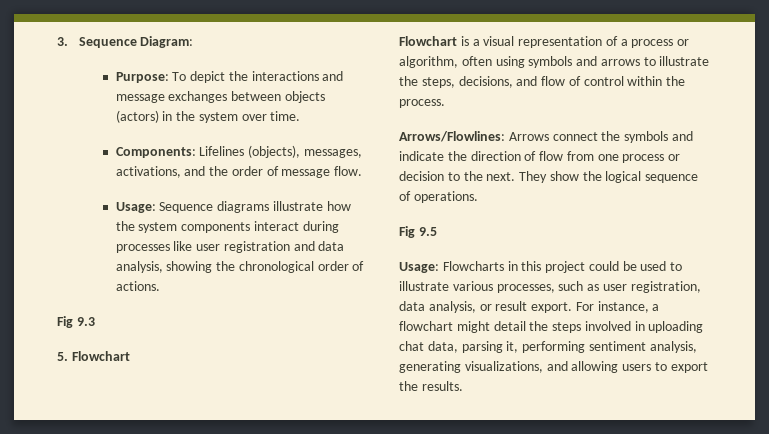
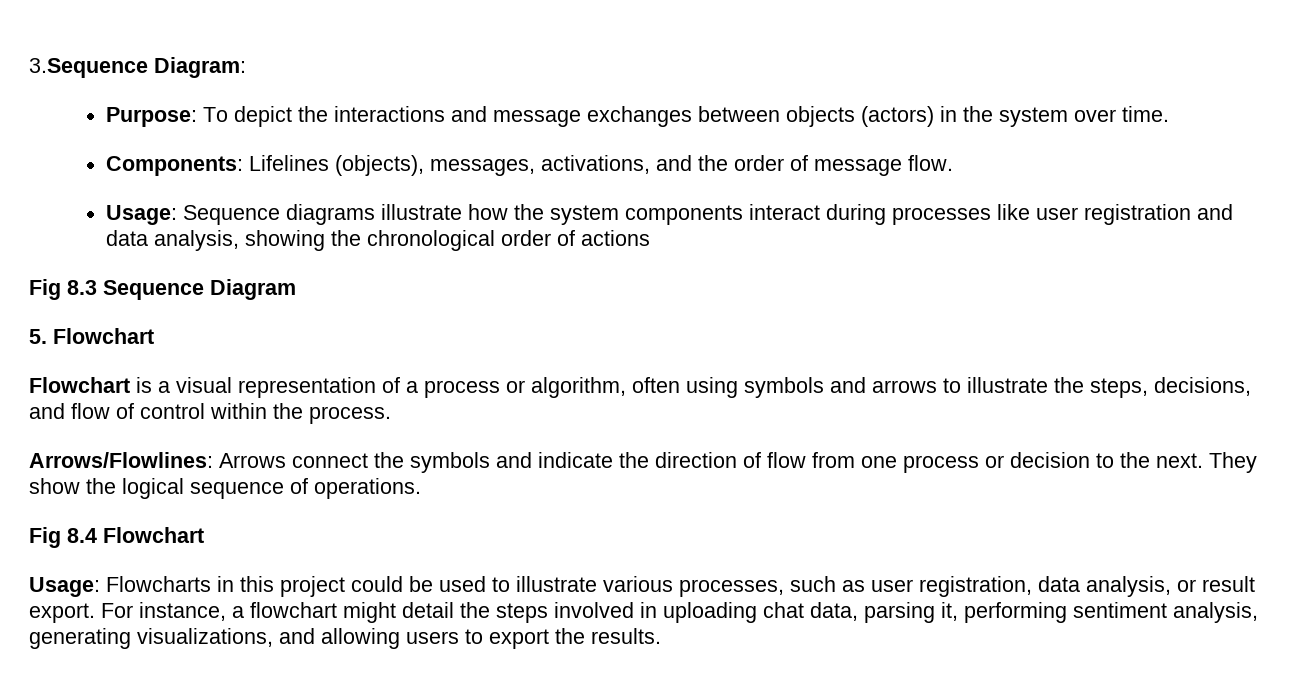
- 3. Sequence Diagram:
+ 3.Sequence Diagram:
- Usage: Sequence diagrams illustrate how the system components interact during processes like user registration and data analysis, showing the chronological order of actions.
- Fig 9.3
+ Usage: Sequence diagrams illustrate how the system components interact during processes like user registration and data analysis, showing the chronological order of actions
+ Fig 8.3 Sequence Diagram
- Fig 9.5
+ Fig 8.4 Flowchart

